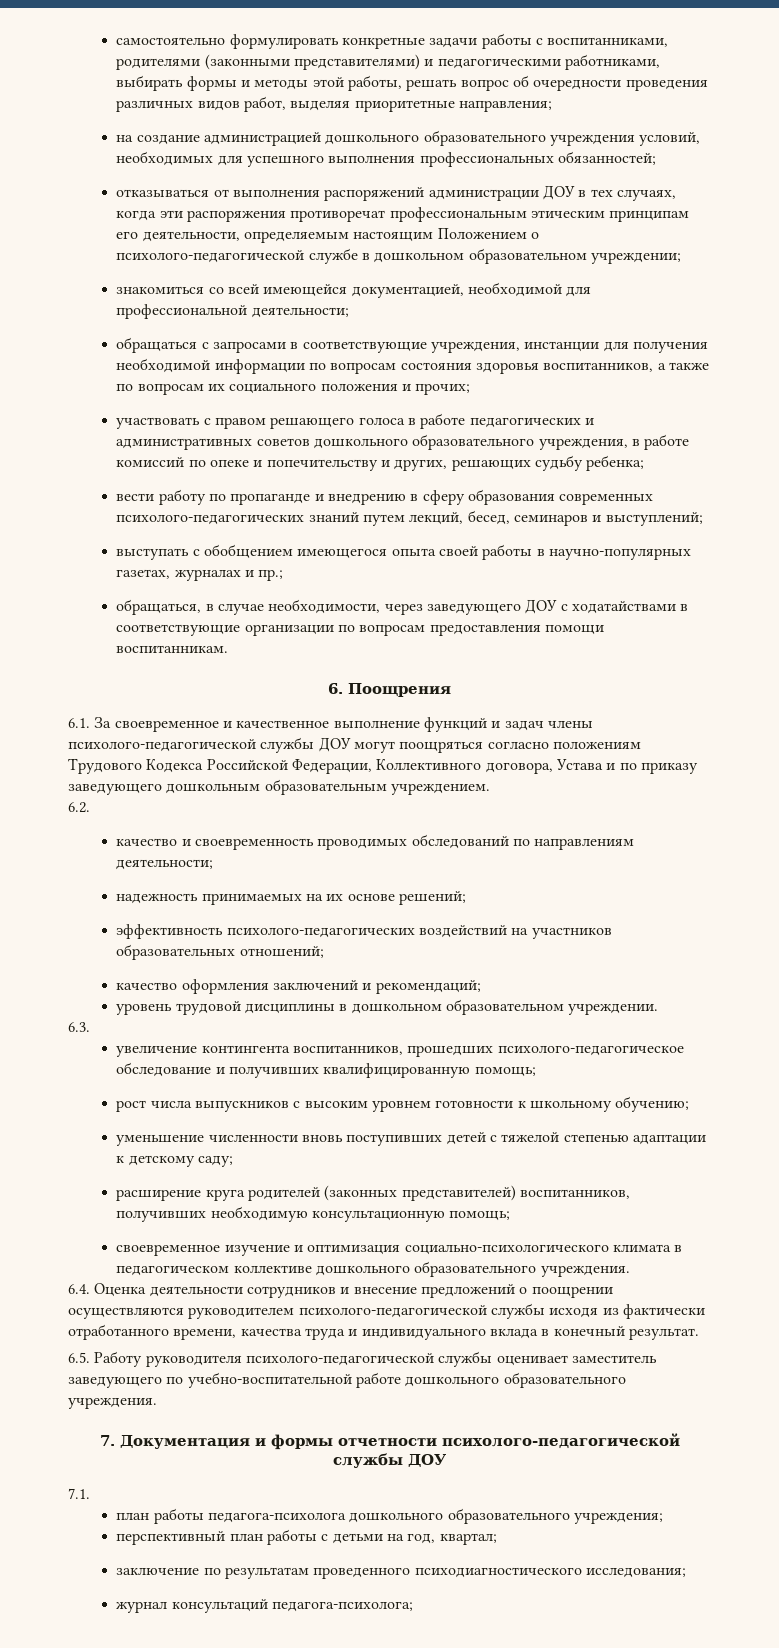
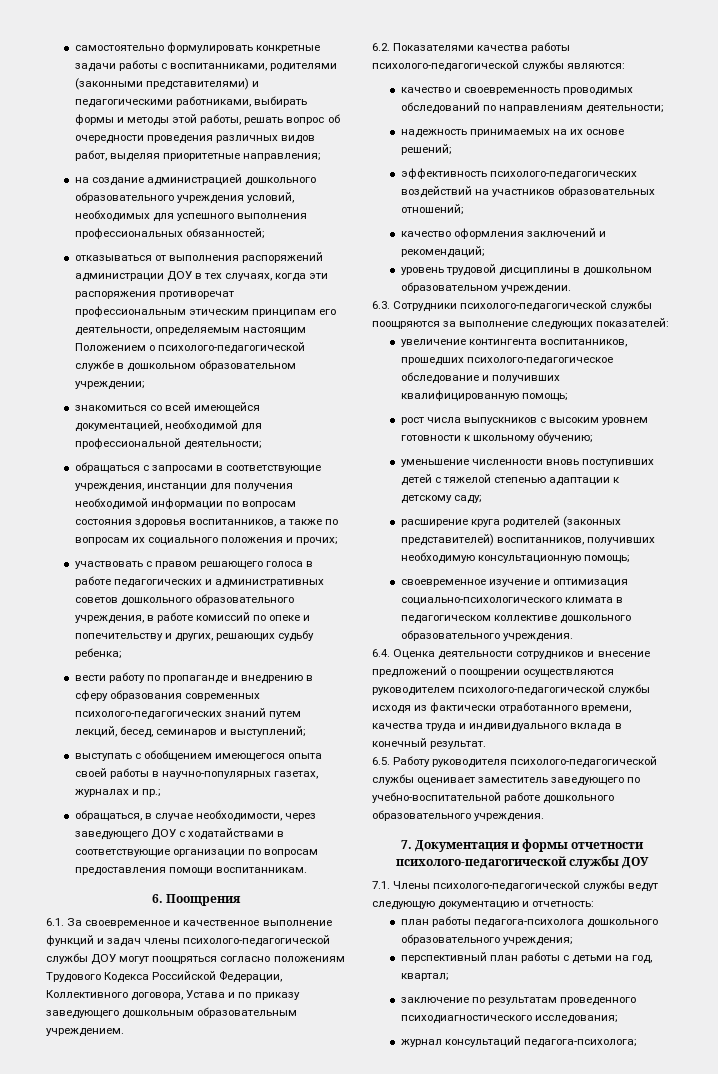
- 6.2.
+ 6.2. Показателями качества работы психолого-педагогической службы являются:
- 6.3.
+ 6.3. Сотрудники психолого-педагогической службы поощряются за выполнение следующих показателей:
- 7.1.
+ 7.1. Члены психолого-педагогической службы ведут следующую документацию и отчетность:

